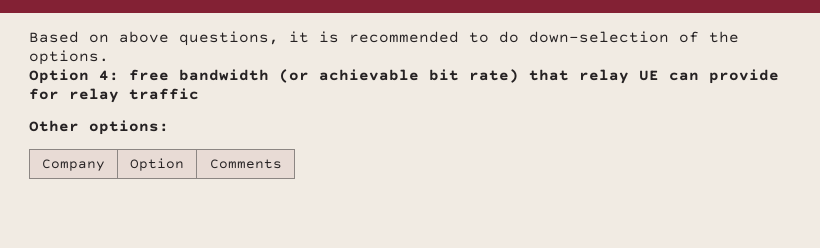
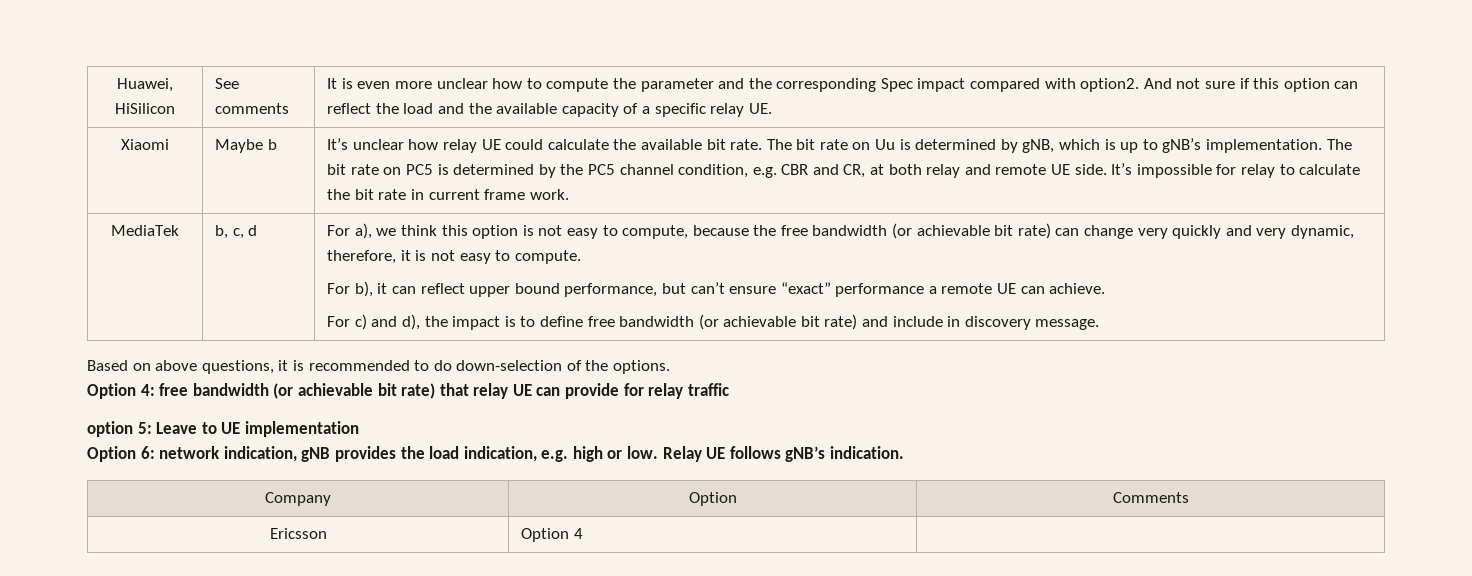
+ Huawei, HiSilicon | See comments | It is even more unclear how to compute the parameter and the corresponding Spec impact compared with option2. And not sure if this option can reflect the load and the available capacity of a specific relay UE.
+ Xiaomi | Maybe b | It’s unclear how relay UE could calculate the available bit rate. The bit rate on Uu is determined by gNB, which is up to gNB’s implementation. The bit rate on PC5 is determined by the PC5 channel condition, e.g. CBR and CR, at both relay and remote UE side. It’s impossible for relay to calculate the bit rate in current frame work.
+ MediaTek | b, c, d | For a), we think this option is not easy to compute, because the free bandwidth (or achievable bit rate) can change very quickly and very dynamic, therefore, it is not easy to compute.
+ For b), it can reflect upper bound performance, but can’t ensure “exact” performance a remote UE can achieve.
+ For c) and d), the impact is to define free bandwidth (or achievable bit rate) and include in discovery message.
- Other options:
+ option 5: Leave to UE implementation
+ Option 6: network indication, gNB provides the load indication, e.g. high or low. Relay UE follows gNB’s indication.
+ Ericsson | Option 4 |

